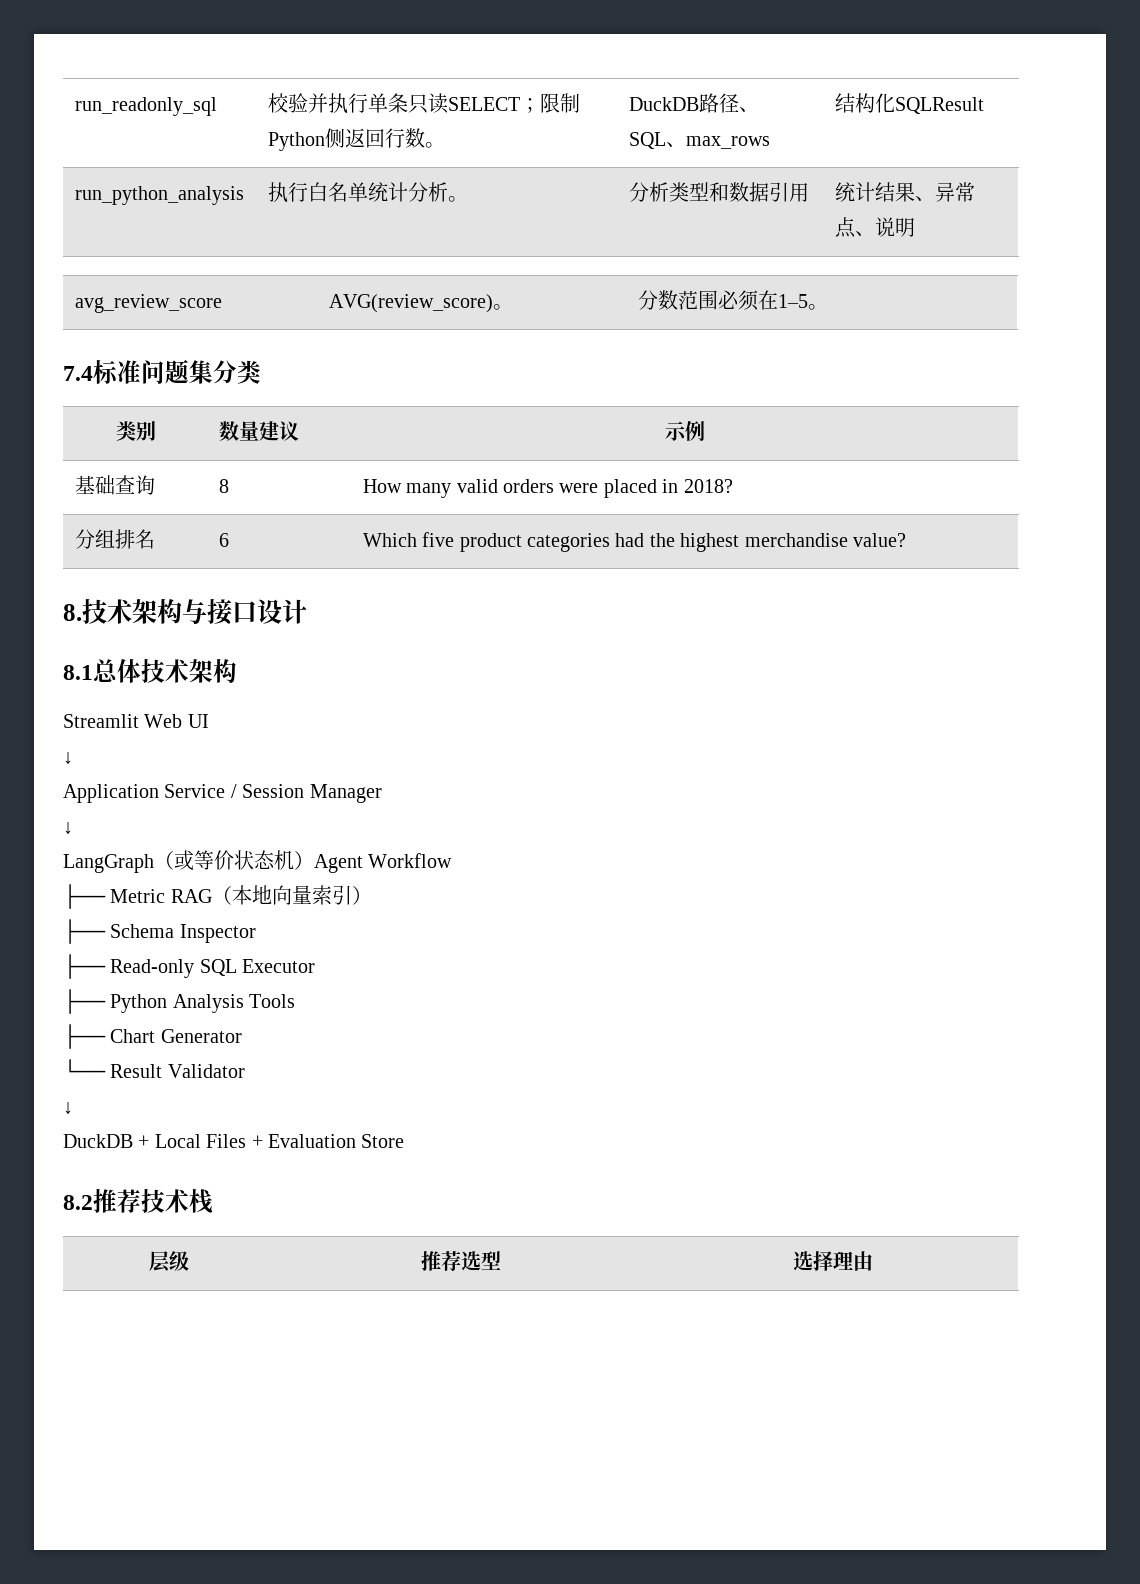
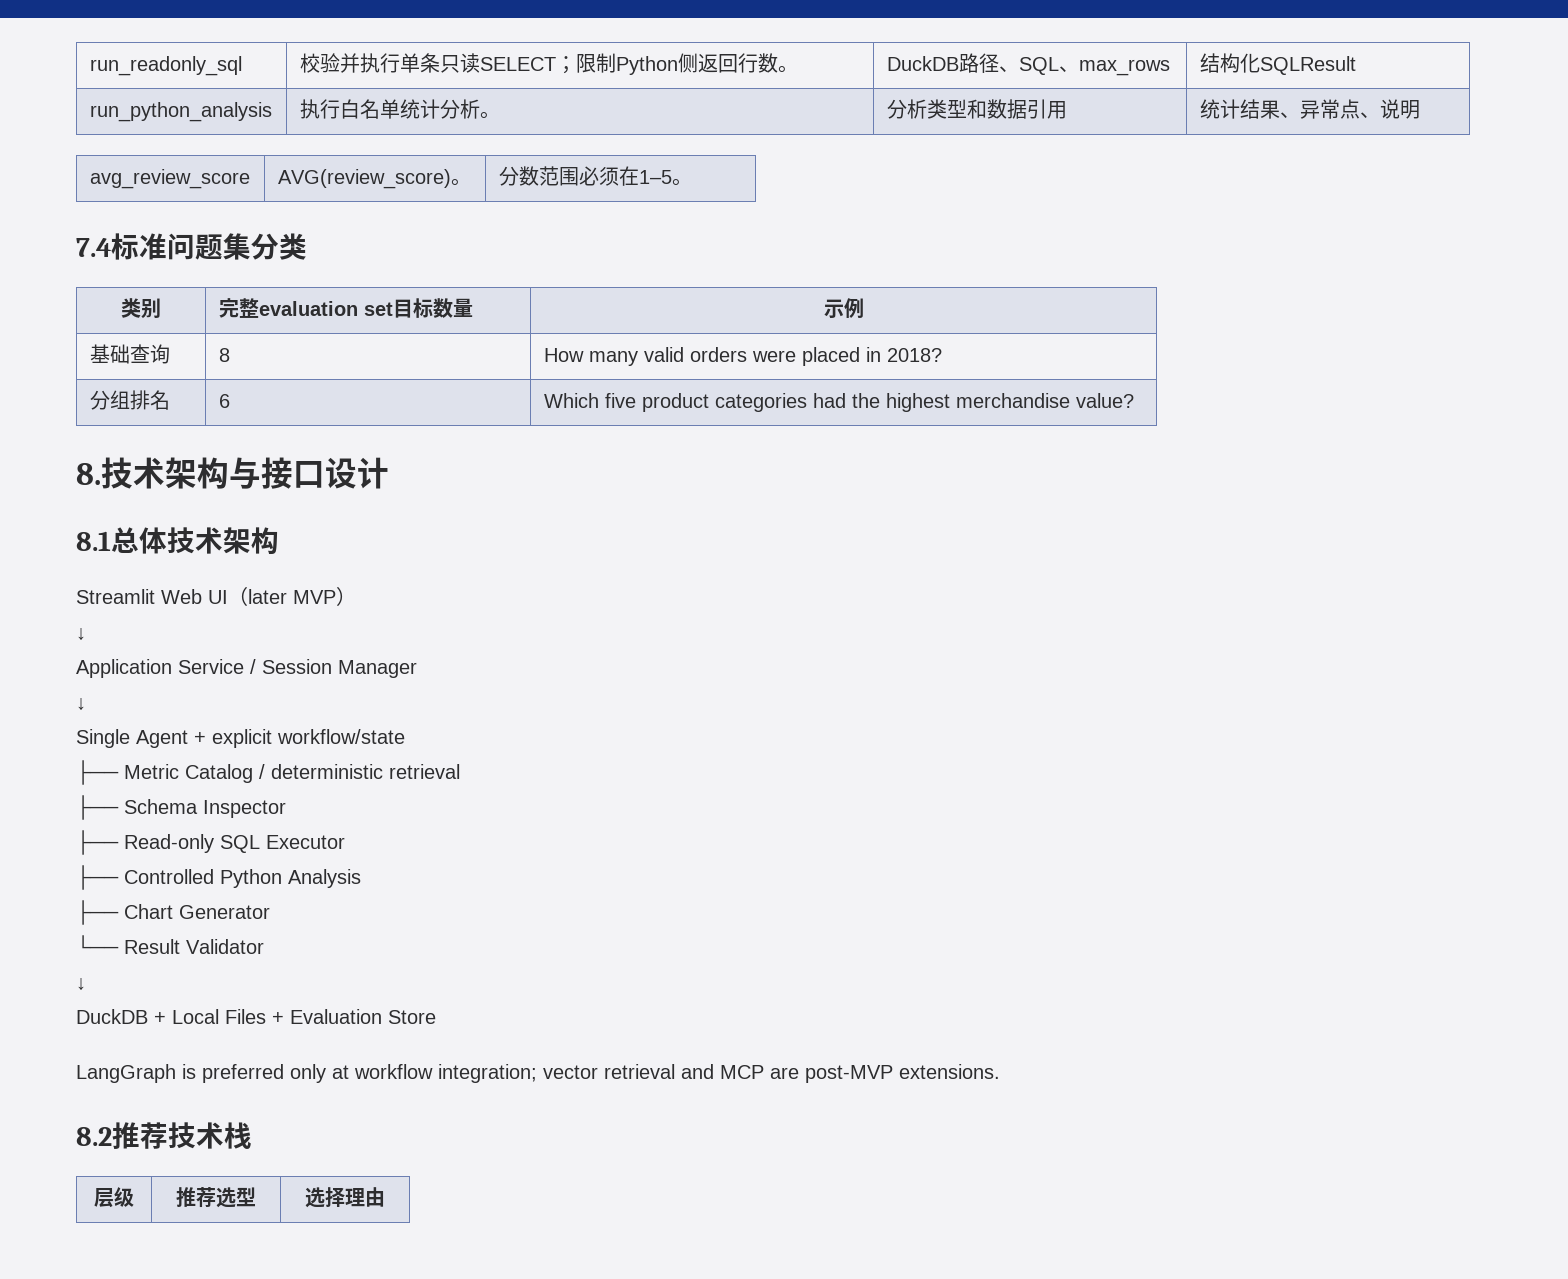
- 类别 | 数量建议 | 示例
+ 类别 | 完整evaluation set目标数量 | 示例
- Streamlit Web UI
+ Streamlit Web UI（later MVP）
- LangGraph（或等价状态机）Agent Workflow
- ├── Metric RAG（本地向量索引）
+ Single Agent + explicit workflow/state
+ ├── Metric Catalog / deterministic retrieval
- ├── Python Analysis Tools
+ ├── Controlled Python Analysis
+ LangGraph is preferred only at workflow integration; vector retrieval and MCP are post-MVP extensions.

